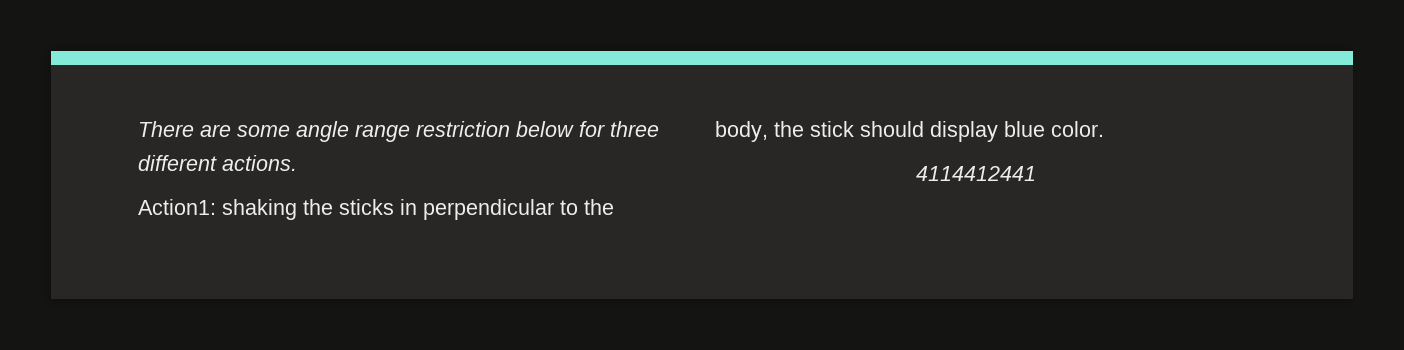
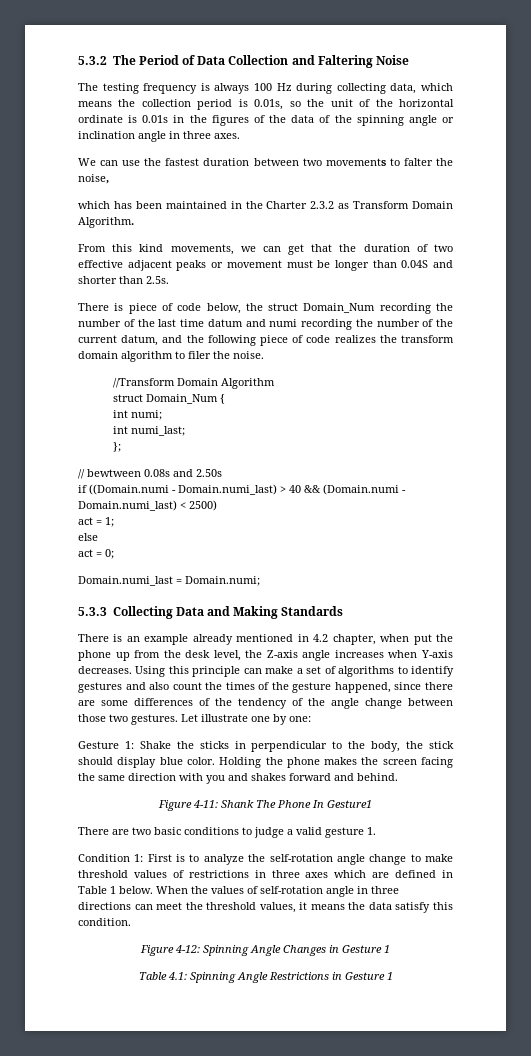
- There are some angle range restriction below for three different actions.
- Action1: shaking the sticks in perpendicular to the body, the stick should display blue color.
- 4114412441
+ 5.3.2 The Period of Data Collection and Faltering Noise
+ The testing frequency is always 100 Hz during collecting data, which means the collection period is 0.01s, so the unit of the horizontal ordinate is 0.01s in the figures of the data of the spinning angle or inclination angle in three axes.
+ We can use the fastest duration between two movements to falter the noise,
+ which has been maintained in the Charter 2.3.2 as Transform Domain Algorithm.
+ From this kind movements, we can get that the duration of two effective adjacent peaks or movement must be longer than 0.04S and shorter than 2.5s.
+ There is piece of code below, the struct Domain_Num recording the number of the last time datum and numi recording the number of the current datum, and the following piece of code realizes the transform domain algorithm to filer the noise.
+ //Transform Domain Algorithm
+ struct Domain_Num {
+ int numi;
+ int numi_last;
+ };
+ // bewtween 0.08s and 2.50s
+ if ((Domain.numi - Domain.numi_last) > 40 && (Domain.numi - Domain.numi_last) < 2500)
+ act = 1;
+ else
+ act = 0;
+ Domain.numi_last = Domain.numi;
+ 5.3.3 Collecting Data and Making Standards
+ There is an example already mentioned in 4.2 chapter, when put the phone up from the desk level, the Z-axis angle increases when Y-axis decreases. Using this principle can make a set of algorithms to identify gestures and also count the times of the gesture happened, since there are some differences of the tendency of the angle change between those two gestures. Let illustrate one by one:
+ Gesture 1: Shake the sticks in perpendicular to the body, the stick should display blue color. Holding the phone makes the screen facing the same direction with you and shakes forward and behind.
+ Figure 4-11: Shank The Phone In Gesture1
+ There are two basic conditions to judge a valid gesture 1.
+ Condition 1: First is to analyze the self-rotation angle change to make threshold values of restrictions in three axes which are defined in Table 1 below. When the values of self-rotation angle in three directions can meet the threshold values, it means the data satisfy this condition.
+ Figure 4-12: Spinning Angle Changes in Gesture 1
+ Table 4.1: Spinning Angle Restrictions in Gesture 1

